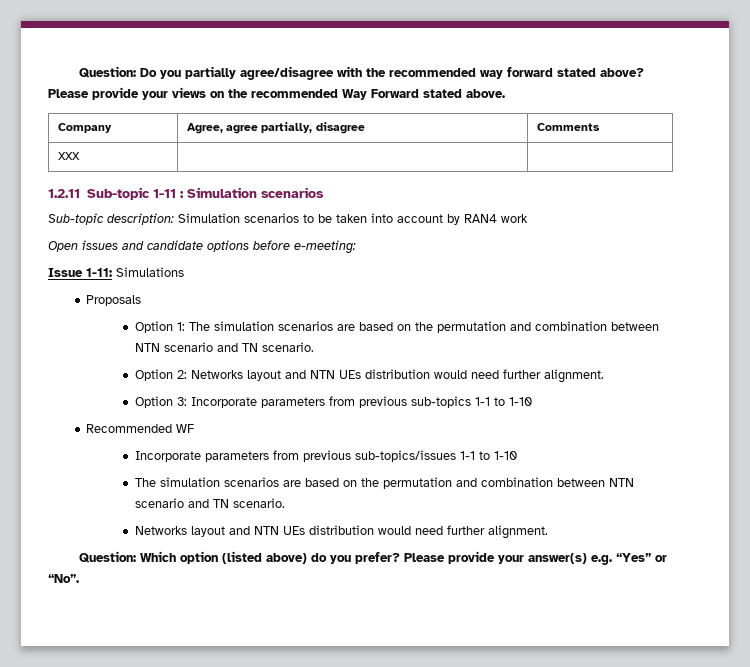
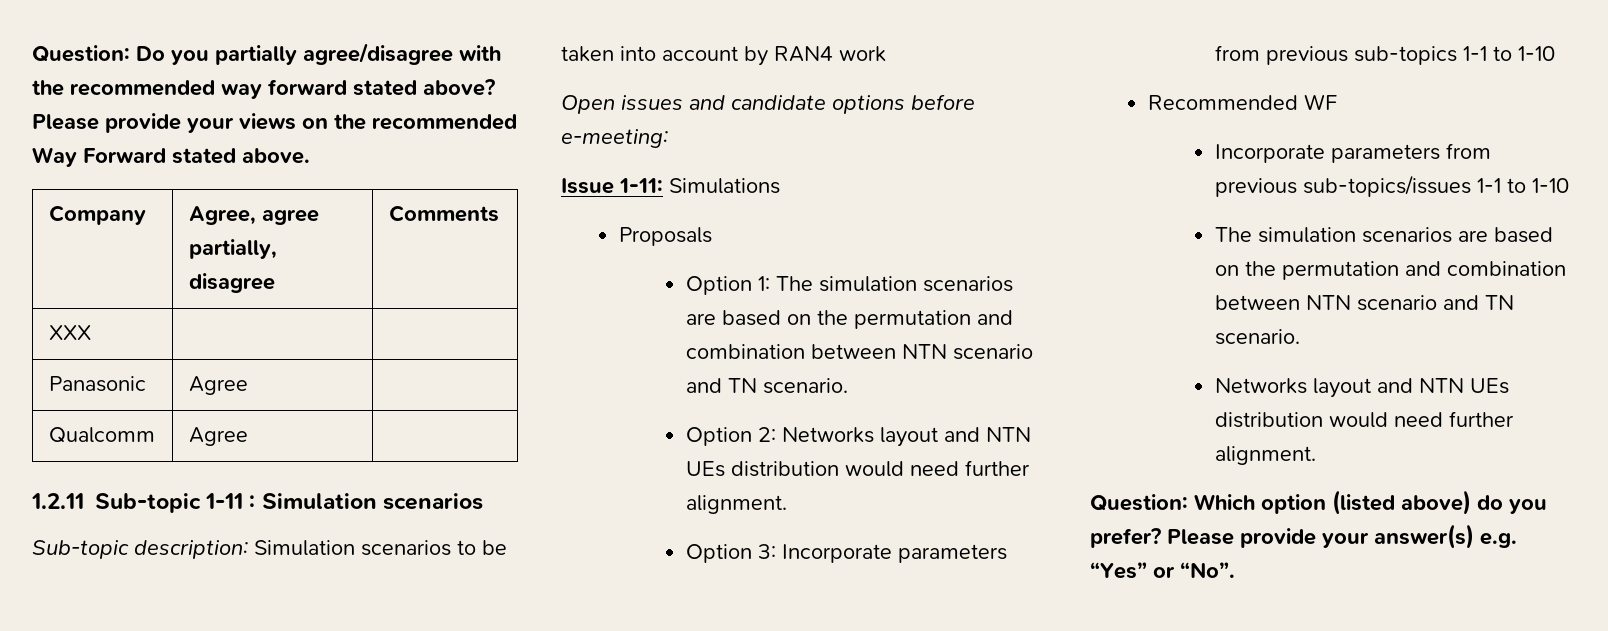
+ Panasonic | Agree |
+ Qualcomm | Agree |

